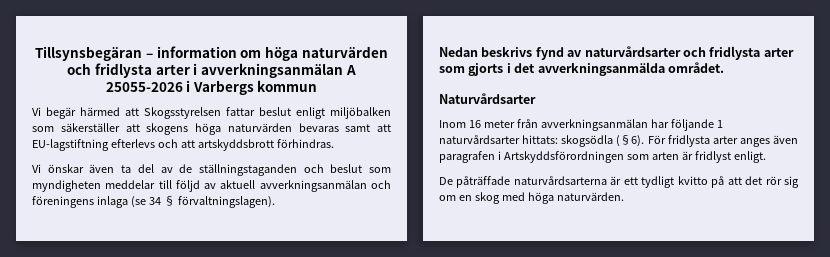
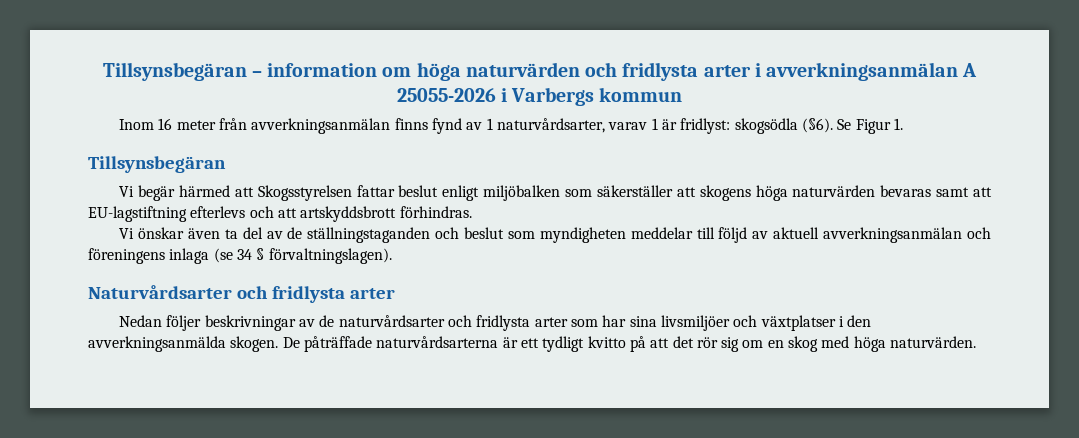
+ Inom 16 meter från avverkningsanmälan finns fynd av 1 naturvårdsarter, varav 1 är fridlyst: skogsödla (§6). Se Figur 1.
+ Tillsynsbegäran
- Nedan beskrivs fynd av naturvårdsarter och fridlysta arter som gjorts i det avverkningsanmälda området.
- Naturvårdsarter
- Inom 16 meter från avverkningsanmälan har följande 1 naturvårdsarter hittats: skogsödla (§6). För fridlysta arter anges även paragrafen i Artskyddsförordningen som arten är fridlyst enligt.
- De påträffade naturvårdsarterna är ett tydligt kvitto på att det rör sig om en skog med höga naturvärden.
+ Naturvårdsarter och fridlysta arter
+ Nedan följer beskrivningar av de naturvårdsarter och fridlysta arter som har sina livsmiljöer och växtplatser i den avverkningsanmälda skogen. De påträffade naturvårdsarterna är ett tydligt kvitto på att det rör sig om en skog med höga naturvärden.

